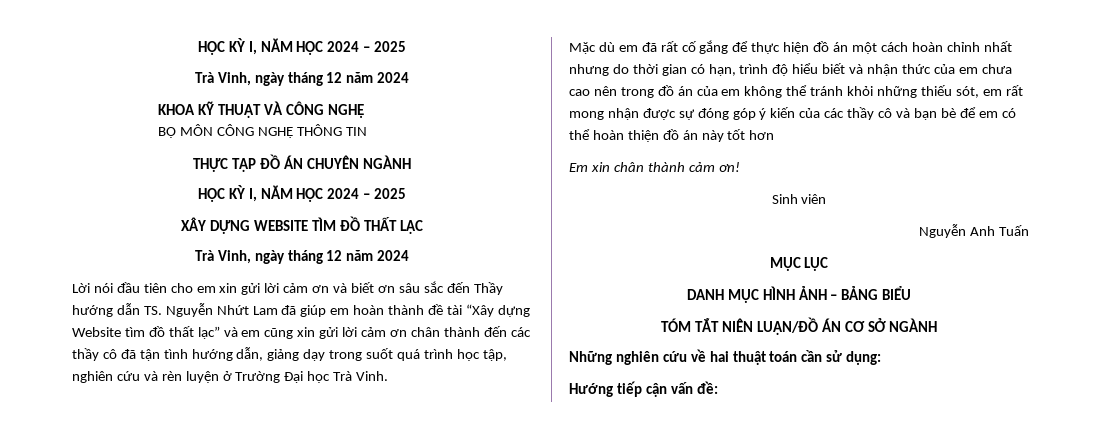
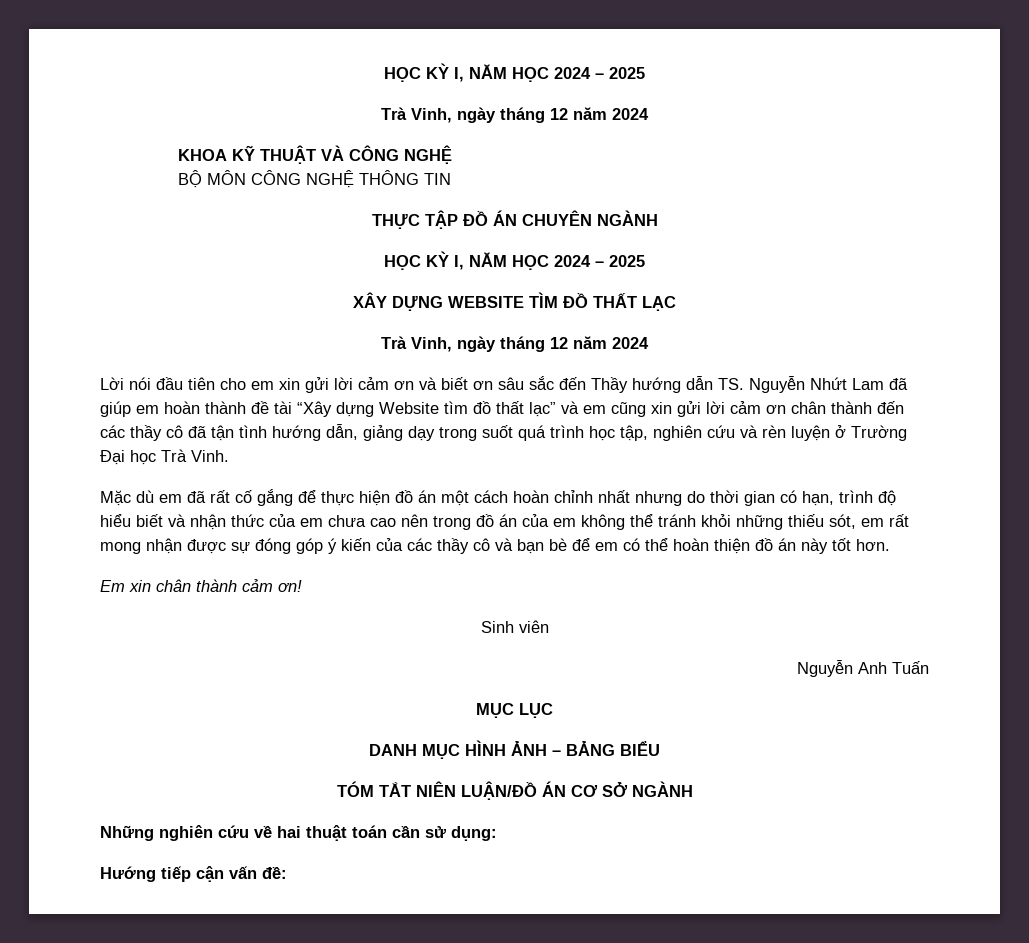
- Mặc dù em đã rất cố gắng để thực hiện đồ án một cách hoàn chỉnh nhất nhưng do thời gian có hạn, trình độ hiểu biết và nhận thức của em chưa cao nên trong đồ án của em không thể tránh khỏi những thiếu sót, em rất mong nhận được sự đóng góp ý kiến của các thầy cô và bạn bè để em có thể hoàn thiện đồ án này tốt hơn
+ Mặc dù em đã rất cố gắng để thực hiện đồ án một cách hoàn chỉnh nhất nhưng do thời gian có hạn, trình độ hiểu biết và nhận thức của em chưa cao nên trong đồ án của em không thể tránh khỏi những thiếu sót, em rất mong nhận được sự đóng góp ý kiến của các thầy cô và bạn bè để em có thể hoàn thiện đồ án này tốt hơn.

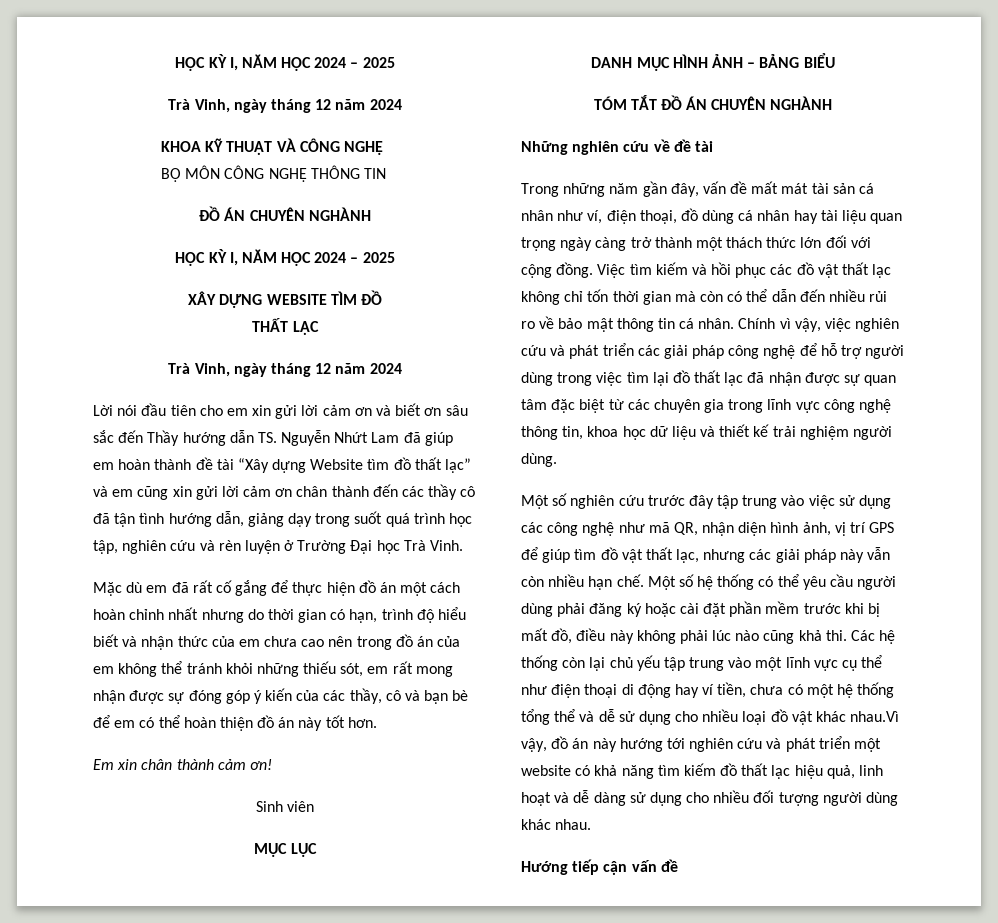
  BỘ MÔN CÔNG NGHỆ THÔNG TIN
- THỰC TẬP ĐỒ ÁN CHUYÊN NGÀNH
+ ĐỒ ÁN CHUYÊN NGHÀNH
- XÂY DỰNG WEBSITE TÌM ĐỒ THẤT LẠC
+ XÂY DỰNG WEBSITE TÌM ĐỒ
+ THẤT LẠC
- Mặc dù em đã rất cố gắng để thực hiện đồ án một cách hoàn chỉnh nhất nhưng do thời gian có hạn, trình độ hiểu biết và nhận thức của em chưa cao nên trong đồ án của em không thể tránh khỏi những thiếu sót, em rất mong nhận được sự đóng góp ý kiến của các thầy cô và bạn bè để em có thể hoàn thiện đồ án này tốt hơn.
+ Mặc dù em đã rất cố gắng để thực hiện đồ án một cách hoàn chỉnh nhất nhưng do thời gian có hạn, trình độ hiểu biết và nhận thức của em chưa cao nên trong đồ án của em không thể tránh khỏi những thiếu sót, em rất mong nhận được sự đóng góp ý kiến của các thầy, cô và bạn bè để em có thể hoàn thiện đồ án này tốt hơn.
- Nguyễn Anh Tuấn
- TÓM TẮT NIÊN LUẬN/ĐỒ ÁN CƠ SỞ NGÀNH
- Những nghiên cứu về hai thuật toán cần sử dụng:
+ TÓM TẮT ĐỒ ÁN CHUYÊN NGHÀNH
+ Những nghiên cứu về đề tài
+ Trong những năm gần đây, vấn đề mất mát tài sản cá nhân như ví, điện thoại, đồ dùng cá nhân hay tài liệu quan trọng ngày càng trở thành một thách thức lớn đối với cộng đồng. Việc tìm kiếm và hồi phục các đồ vật thất lạc không chỉ tốn thời gian mà còn có thể dẫn đến nhiều rủi ro về bảo mật thông tin cá nhân. Chính vì vậy, việc nghiên cứu và phát triển các giải pháp công nghệ để hỗ trợ người dùng trong việc tìm lại đồ thất lạc đã nhận được sự quan tâm đặc biệt từ các chuyên gia trong lĩnh vực công nghệ thông tin, khoa học dữ liệu và thiết kế trải nghiệm người dùng.
+ Một số nghiên cứu trước đây tập trung vào việc sử dụng các công nghệ như mã QR, nhận diện hình ảnh, vị trí GPS để giúp tìm đồ vật thất lạc, nhưng các giải pháp này vẫn còn nhiều hạn chế. Một số hệ thống có thể yêu cầu người dùng phải đăng ký hoặc cài đặt phần mềm trước khi bị mất đồ, điều này không phải lúc nào cũng khả thi. Các hệ thống còn lại chủ yếu tập trung vào một lĩnh vực cụ thể như điện thoại di động hay ví tiền, chưa có một hệ thống tổng thể và dễ sử dụng cho nhiều loại đồ vật khác nhau.Vì vậy, đồ án này hướng tới nghiên cứu và phát triển một website có khả năng tìm kiếm đồ thất lạc hiệu quả, linh hoạt và dễ dàng sử dụng cho nhiều đối tượng người dùng khác nhau.
- Hướng tiếp cận vấn đề:
+ Hướng tiếp cận vấn đề

